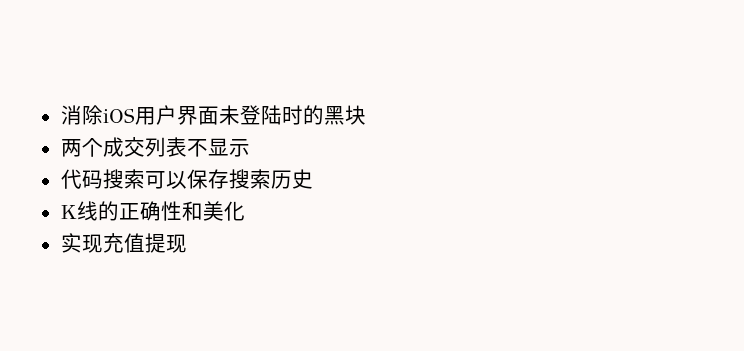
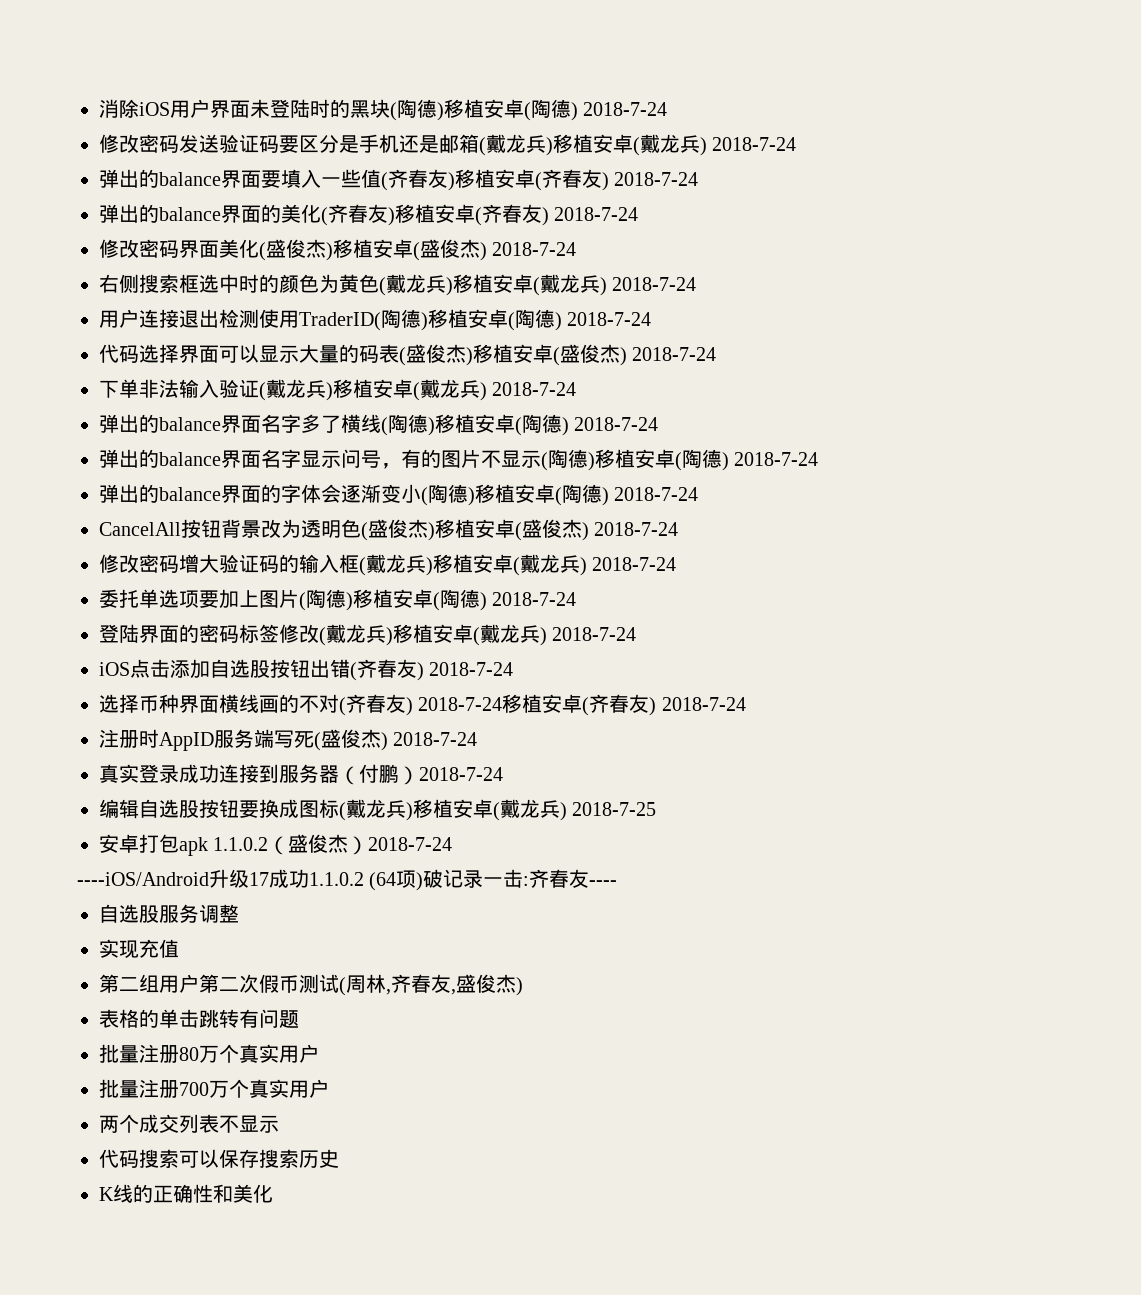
- 消除iOS用户界面未登陆时的黑块
+ 消除iOS用户界面未登陆时的黑块(陶德)移植安卓(陶德) 2018-7-24
+ 修改密码发送验证码要区分是手机还是邮箱(戴龙兵)移植安卓(戴龙兵) 2018-7-24
+ 弹出的balance界面要填入一些值(齐春友)移植安卓(齐春友) 2018-7-24
+ 弹出的balance界面的美化(齐春友)移植安卓(齐春友) 2018-7-24
+ 修改密码界面美化(盛俊杰)移植安卓(盛俊杰) 2018-7-24
+ 右侧搜索框选中时的颜色为黄色(戴龙兵)移植安卓(戴龙兵) 2018-7-24
+ 用户连接退出检测使用TraderID(陶德)移植安卓(陶德) 2018-7-24
+ 代码选择界面可以显示大量的码表(盛俊杰)移植安卓(盛俊杰) 2018-7-24
+ 下单非法输入验证(戴龙兵)移植安卓(戴龙兵) 2018-7-24
+ 弹出的balance界面名字多了横线(陶德)移植安卓(陶德) 2018-7-24
+ 弹出的balance界面名字显示问号，有的图片不显示(陶德)移植安卓(陶德) 2018-7-24
+ 弹出的balance界面的字体会逐渐变小(陶德)移植安卓(陶德) 2018-7-24
+ CancelAll按钮背景改为透明色(盛俊杰)移植安卓(盛俊杰) 2018-7-24
+ 修改密码增大验证码的输入框(戴龙兵)移植安卓(戴龙兵) 2018-7-24
+ 委托单选项要加上图片(陶德)移植安卓(陶德) 2018-7-24
+ 登陆界面的密码标签修改(戴龙兵)移植安卓(戴龙兵) 2018-7-24
+ iOS点击添加自选股按钮出错(齐春友) 2018-7-24
+ 选择币种界面横线画的不对(齐春友) 2018-7-24移植安卓(齐春友) 2018-7-24
+ 注册时AppID服务端写死(盛俊杰) 2018-7-24
+ 真实登录成功连接到服务器（付鹏）2018-7-24
+ 编辑自选股按钮要换成图标(戴龙兵)移植安卓(戴龙兵) 2018-7-25
+ 安卓打包apk 1.1.0.2（盛俊杰）2018-7-24
+ ----iOS/Android升级17成功1.1.0.2 (64项)破记录一击:齐春友----
+ 自选股服务调整
+ 实现充值
+ 第二组用户第二次假币测试(周林,齐春友,盛俊杰)
+ 表格的单击跳转有问题
+ 批量注册80万个真实用户
+ 批量注册700万个真实用户
- 实现充值提现

